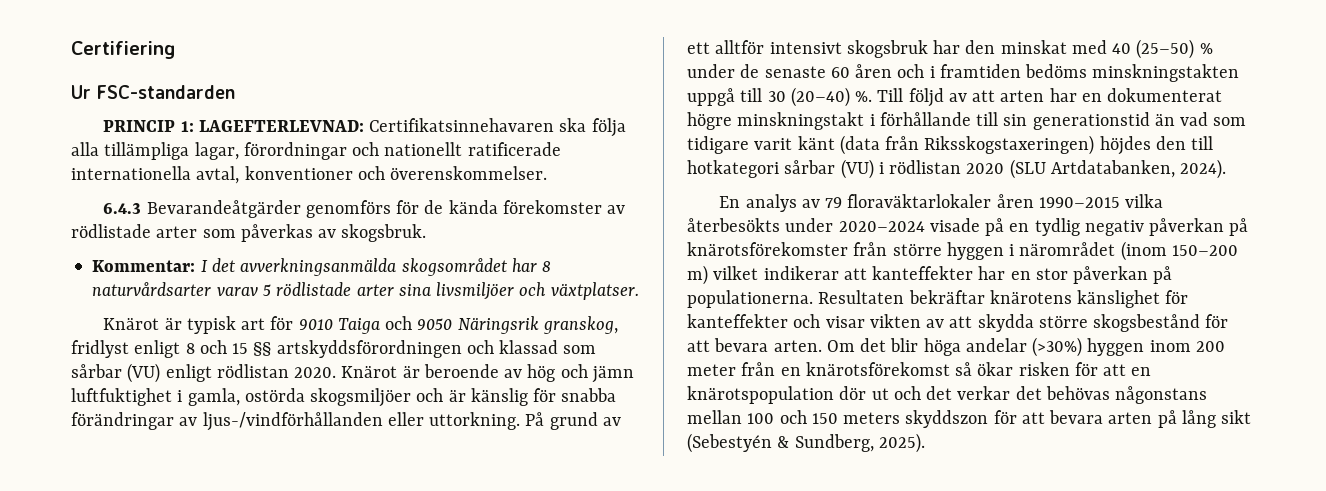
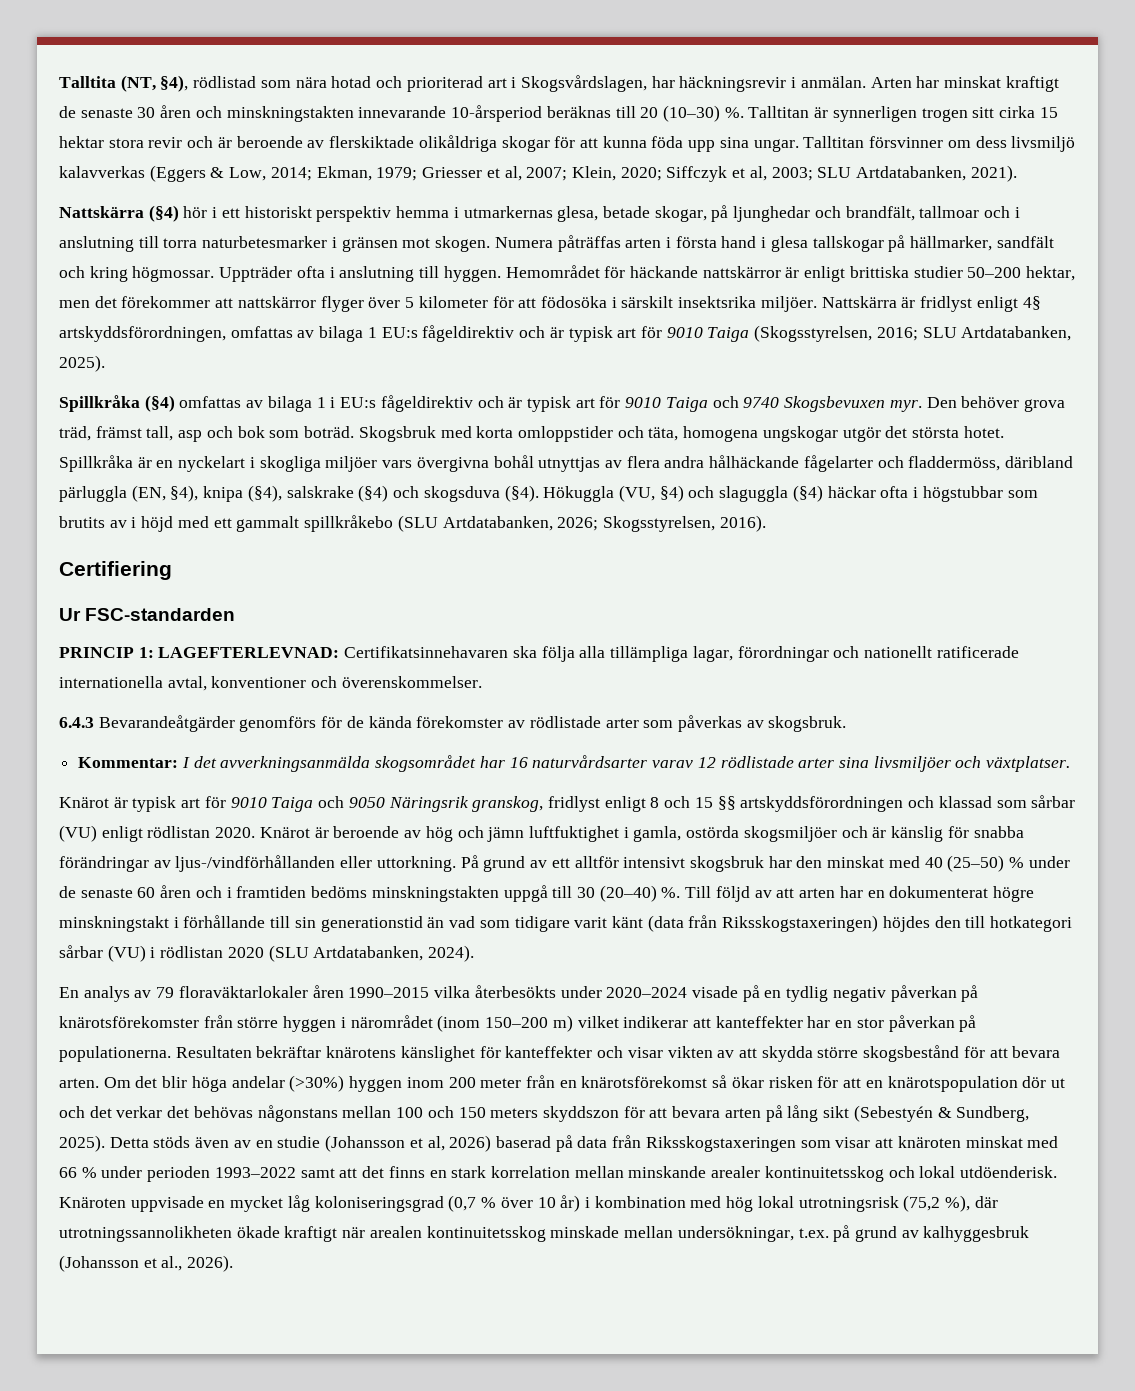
+ Talltita (NT, §4), rödlistad som nära hotad och prioriterad art i Skogsvårdslagen, har häckningsrevir i anmälan. Arten har minskat kraftigt de senaste 30 åren och minskningstakten innevarande 10-årsperiod beräknas till 20 (10–30) %. Talltitan är synnerligen trogen sitt cirka 15 hektar stora revir och är beroende av flerskiktade olikåldriga skogar för att kunna föda upp sina ungar. Talltitan försvinner om dess livsmiljö kalavverkas (Eggers & Low, 2014; Ekman, 1979; Griesser et al, 2007; Klein, 2020; Siffczyk et al, 2003; SLU Artdatabanken, 2021).
+ Nattskärra (§4) hör i ett historiskt perspektiv hemma i utmarkernas glesa, betade skogar, på ljunghedar och brandfält, tallmoar och i anslutning till torra naturbetesmarker i gränsen mot skogen. Numera påträffas arten i första hand i glesa tallskogar på hällmarker, sandfält och kring högmossar. Uppträder ofta i anslutning till hyggen. Hemområdet för häckande nattskärror är enligt brittiska studier 50–200 hektar, men det förekommer att nattskärror flyger över 5 kilometer för att födosöka i särskilt insektsrika miljöer. Nattskärra är fridlyst enligt 4§ artskyddsförordningen, omfattas av bilaga 1 EU:s fågeldirektiv och är typisk art för 9010 Taiga (Skogsstyrelsen, 2016; SLU Artdatabanken, 2025).
+ Spillkråka (§4) omfattas av bilaga 1 i EU:s fågeldirektiv och är typisk art för 9010 Taiga och 9740 Skogsbevuxen myr. Den behöver grova träd, främst tall, asp och bok som boträd. Skogsbruk med korta omloppstider och täta, homogena ungskogar utgör det största hotet. Spillkråka är en nyckelart i skogliga miljöer vars övergivna bohål utnyttjas av flera andra hålhäckande fågelarter och fladdermöss, däribland pärluggla (EN, §4), knipa (§4), salskrake (§4) och skogsduva (§4). Hökuggla (VU, §4) och slaguggla (§4) häckar ofta i högstubbar som brutits av i höjd med ett gammalt spillkråkebo (SLU Artdatabanken, 2026; Skogsstyrelsen, 2016).
- Kommentar: I det avverkningsanmälda skogsområdet har 8 naturvårdsarter varav 5 rödlistade arter sina livsmiljöer och växtplatser.
+ Kommentar: I det avverkningsanmälda skogsområdet har 16 naturvårdsarter varav 12 rödlistade arter sina livsmiljöer och växtplatser.
+ Detta stöds även av en studie (Johansson et al, 2026) baserad på data från Riksskogstaxeringen som visar att knäroten minskat med 66 % under perioden 1993–2022 samt att det finns en stark korrelation mellan minskande arealer kontinuitetsskog och lokal utdöenderisk. Knäroten uppvisade en mycket låg koloniseringsgrad (0,7 % över 10 år) i kombination med hög lokal utrotningsrisk (75,2 %), där utrotningssannolikheten ökade kraftigt när arealen kontinuitetsskog minskade mellan undersökningar, t.ex. på grund av kalhyggesbruk (Johansson et al., 2026).

